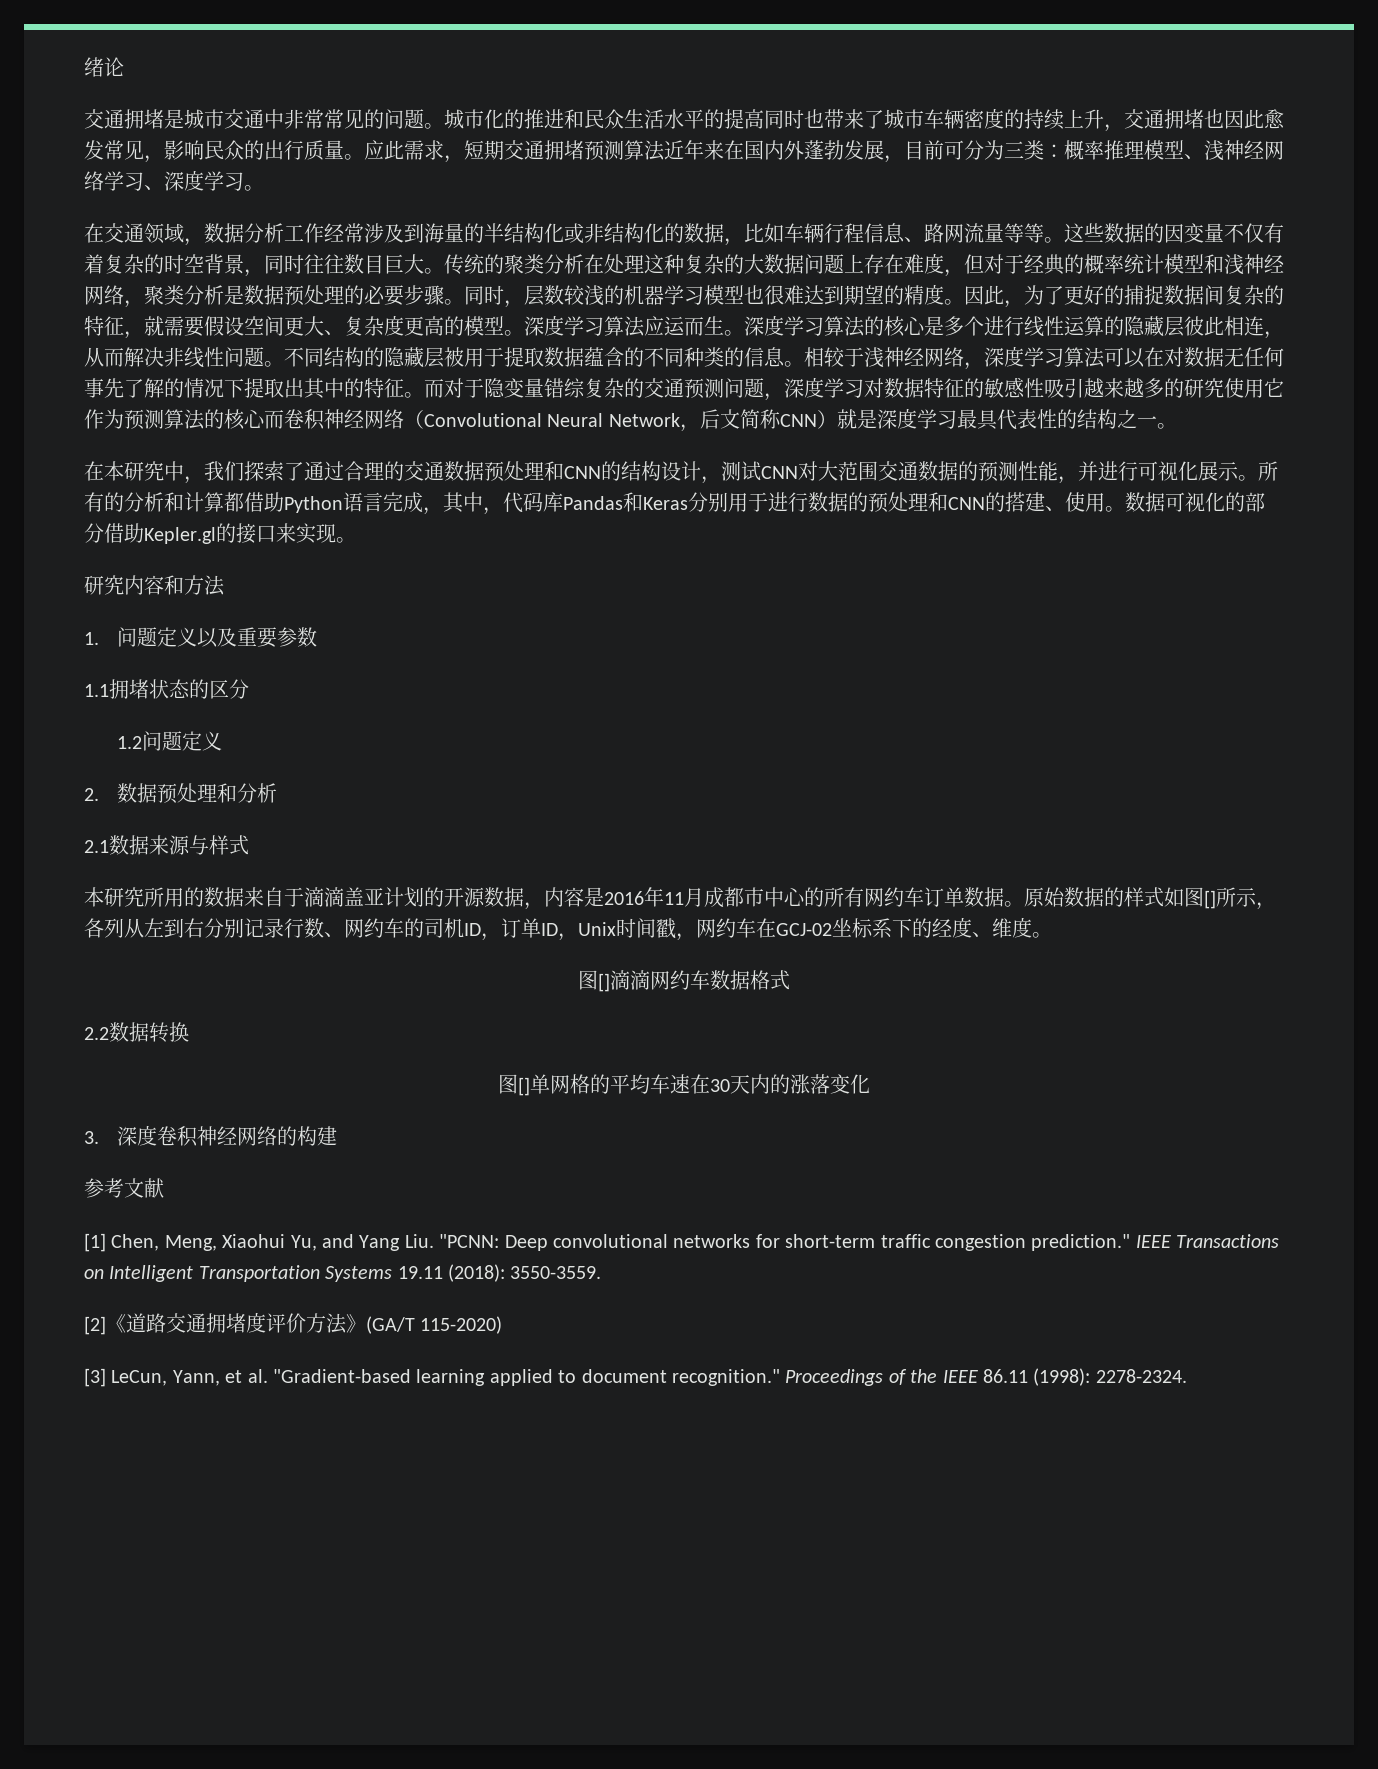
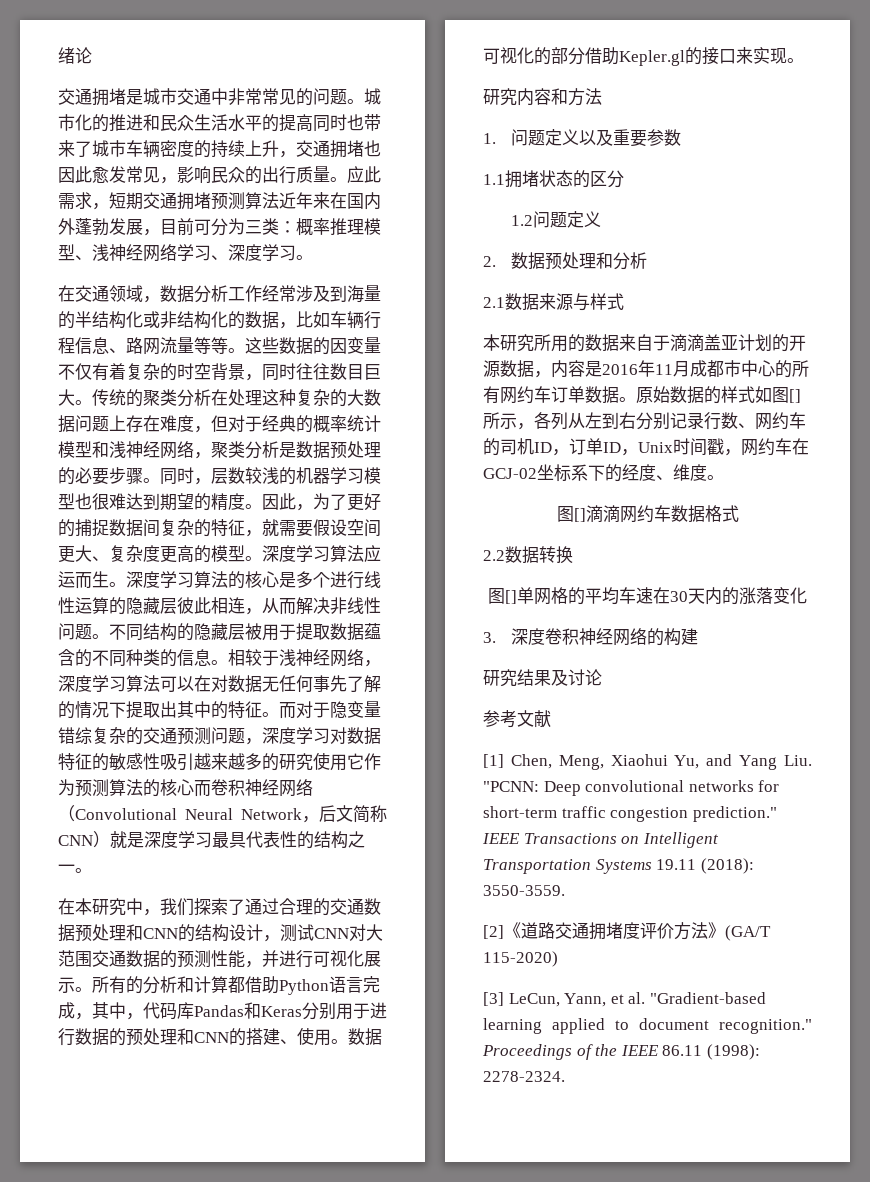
+ 研究结果及讨论

